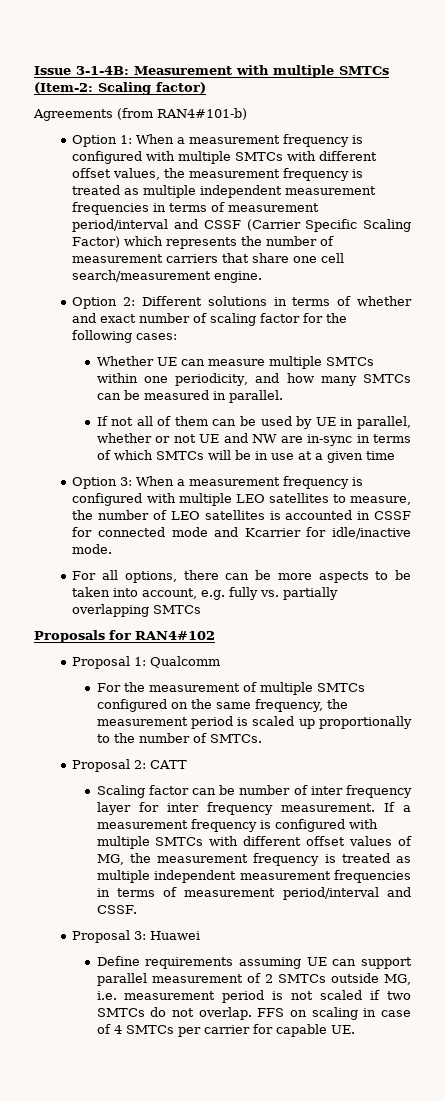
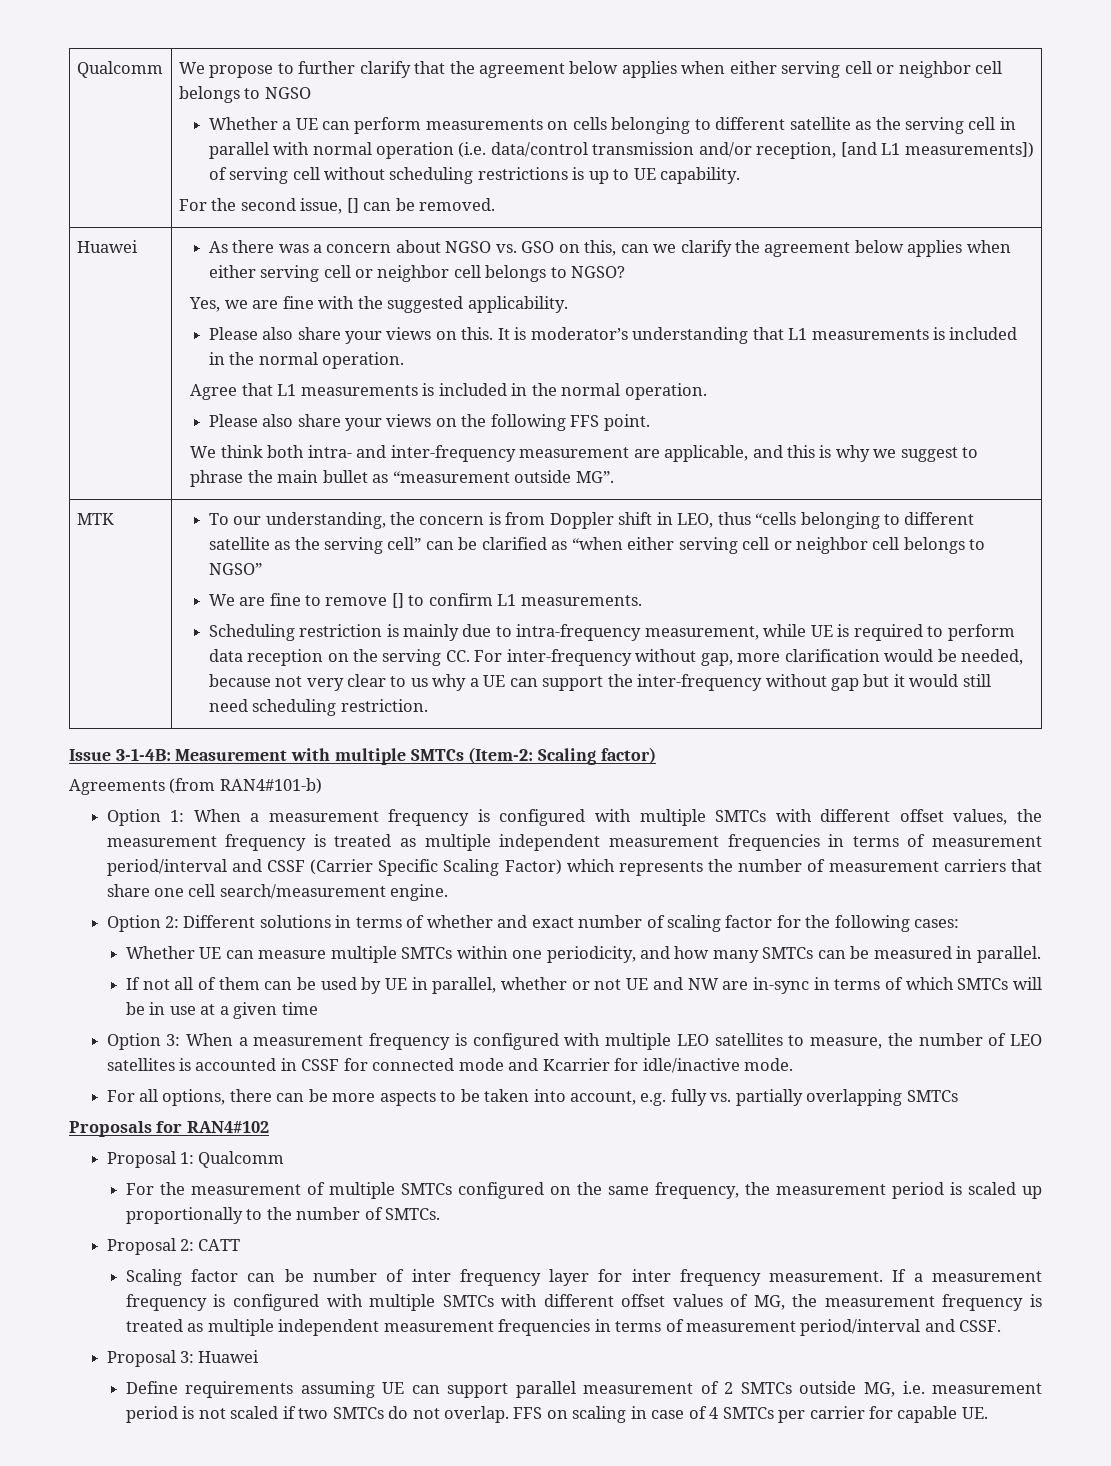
+ Qualcomm | We propose to further clarify that the agreement below applies when either serving cell or neighbor cell belongs to NGSO
+ Whether a UE can perform measurements on cells belonging to different satellite as the serving cell in parallel with normal operation (i.e. data/control transmission and/or reception, [and L1 measurements]) of serving cell without scheduling restrictions is up to UE capability.
+ For the second issue, [] can be removed.
+ Huawei | As there was a concern about NGSO vs. GSO on this, can we clarify the agreement below applies when either serving cell or neighbor cell belongs to NGSO?
+ Yes, we are fine with the suggested applicability.
+ Please also share your views on this. It is moderator’s understanding that L1 measurements is included in the normal operation.
+ Agree that L1 measurements is included in the normal operation.
+ Please also share your views on the following FFS point.
+ We think both intra- and inter-frequency measurement are applicable, and this is why we suggest to phrase the main bullet as “measurement outside MG”.
+ MTK | To our understanding, the concern is from Doppler shift in LEO, thus “cells belonging to different satellite as the serving cell” can be clarified as “when either serving cell or neighbor cell belongs to NGSO”
+ We are fine to remove [] to confirm L1 measurements.
+ Scheduling restriction is mainly due to intra-frequency measurement, while UE is required to perform data reception on the serving CC. For inter-frequency without gap, more clarification would be needed, because not very clear to us why a UE can support the inter-frequency without gap but it would still need scheduling restriction.

